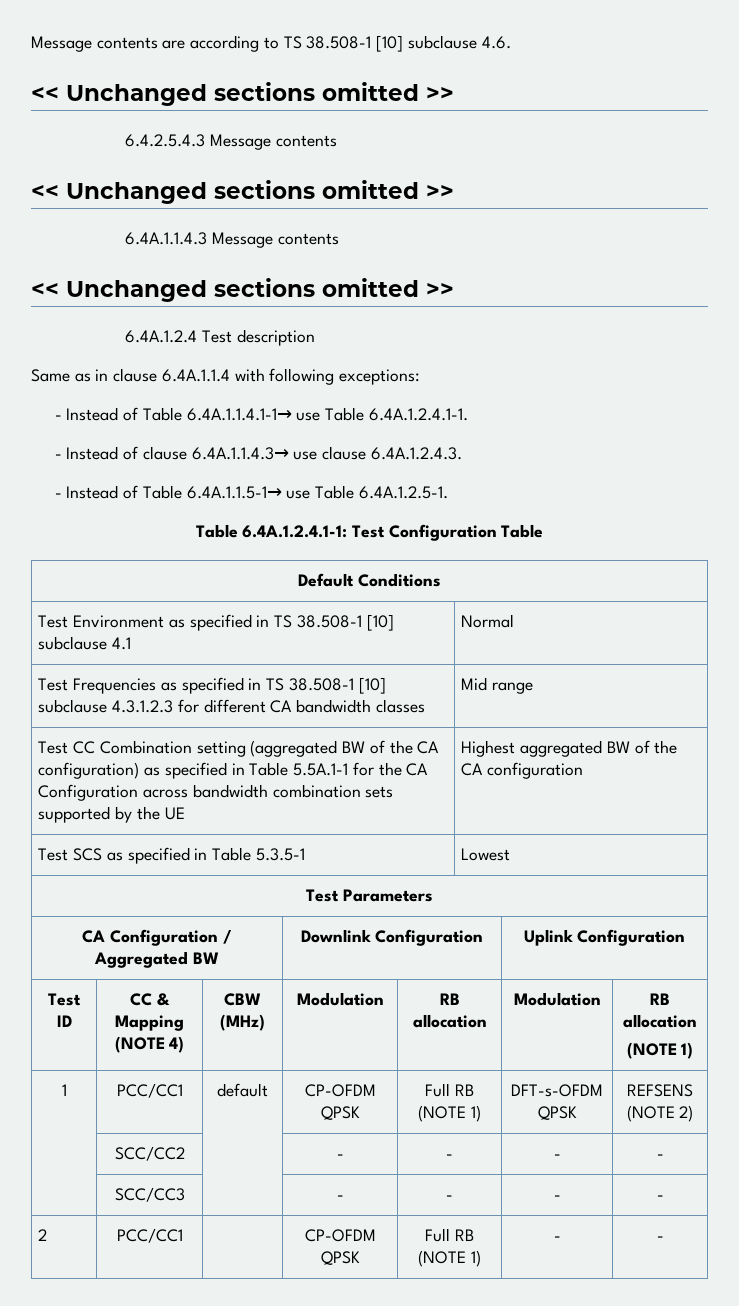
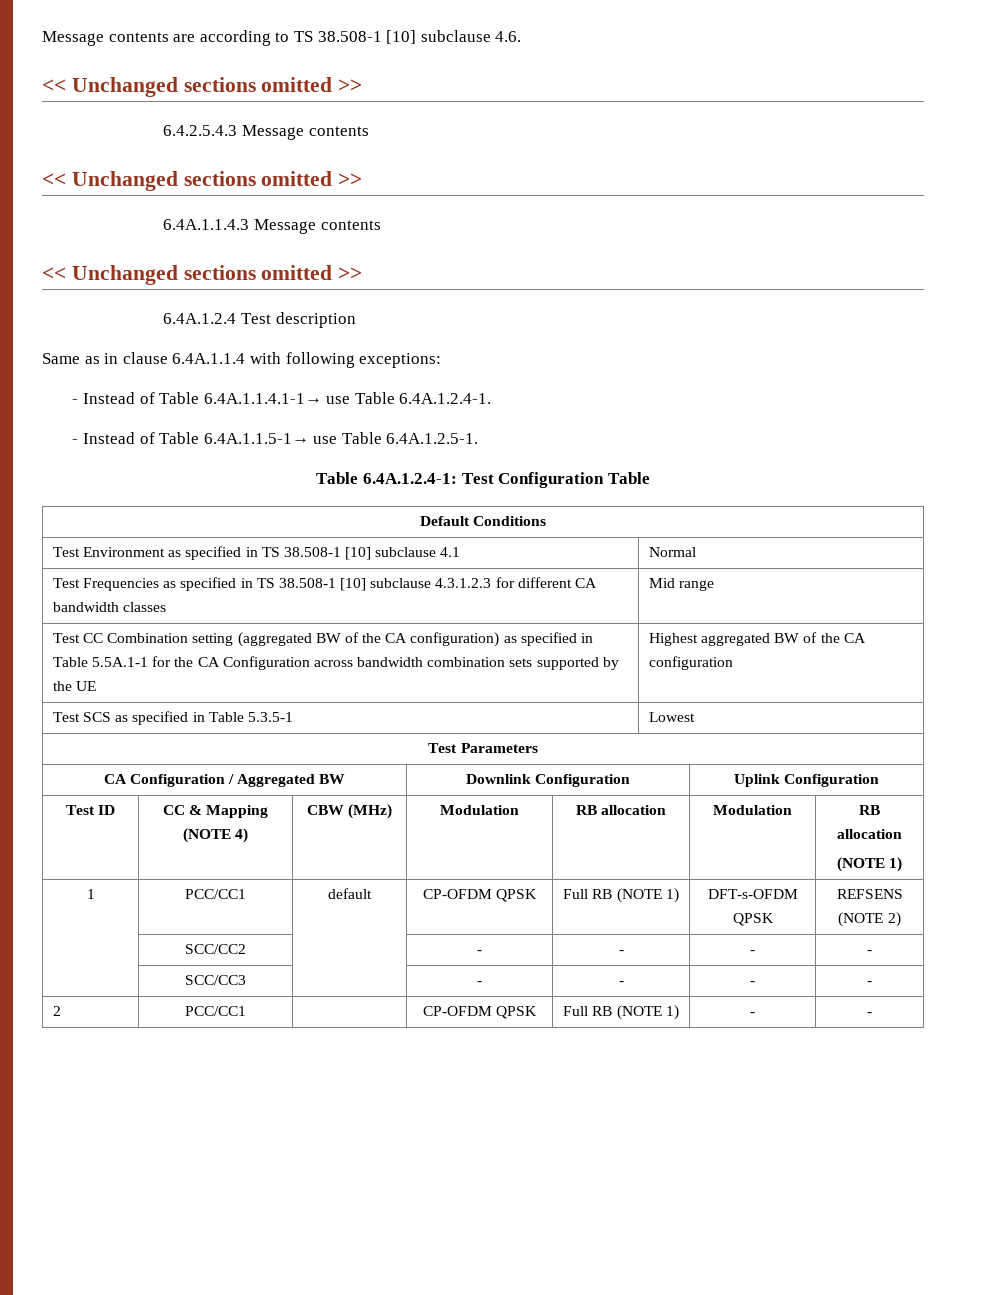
- - Instead of Table 6.4A.1.1.4.1-1→ use Table 6.4A.1.2.4.1-1.
- - Instead of clause 6.4A.1.1.4.3→ use clause 6.4A.1.2.4.3.
+ - Instead of Table 6.4A.1.1.4.1-1→ use Table 6.4A.1.2.4-1.
- Table 6.4A.1.2.4.1-1: Test Configuration Table
+ Table 6.4A.1.2.4-1: Test Configuration Table

